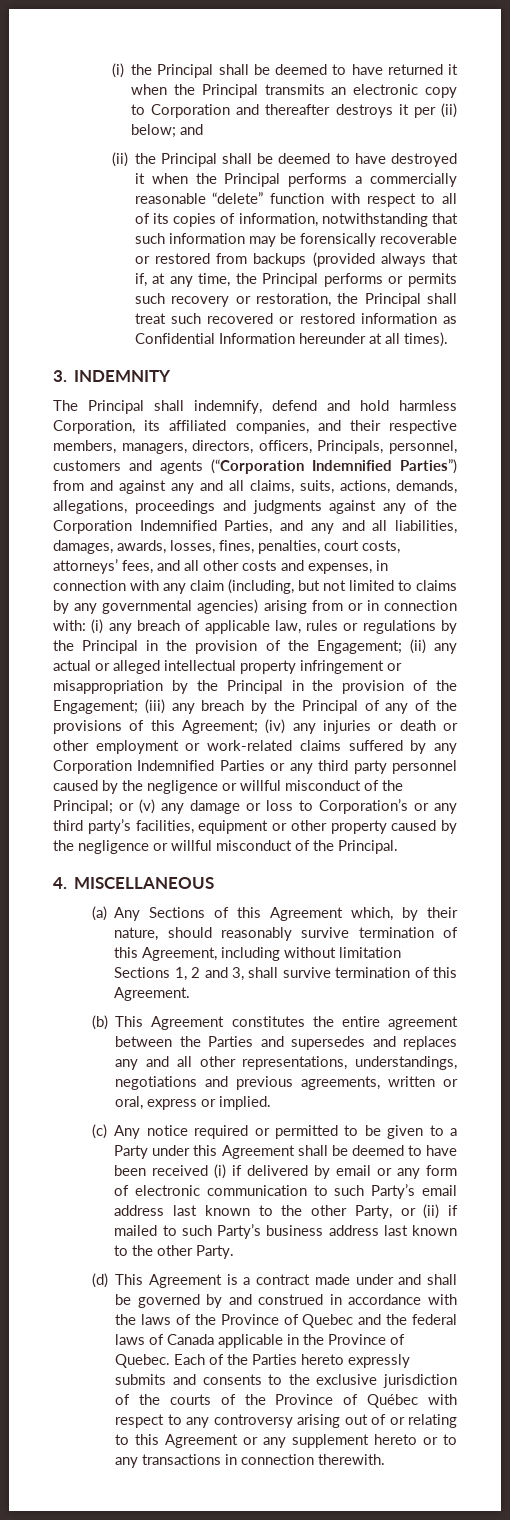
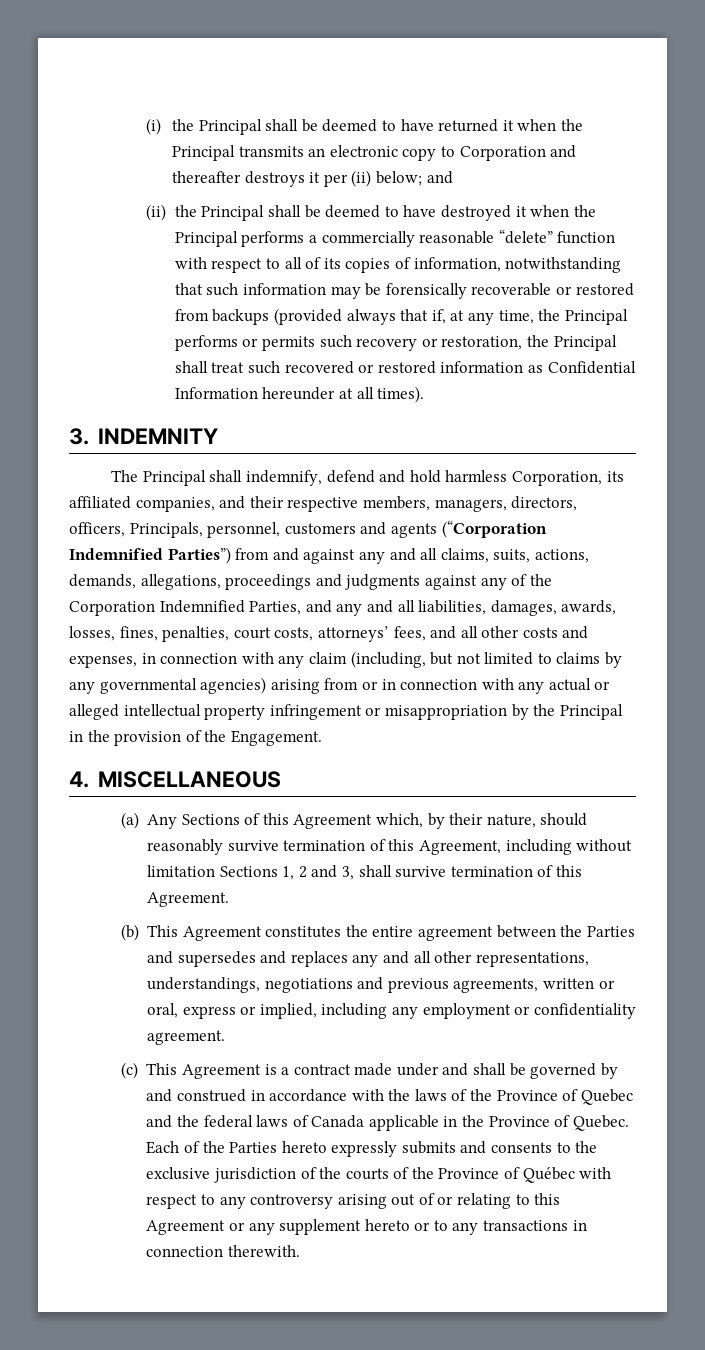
- The Principal shall indemnify, defend and hold harmless Corporation, its affiliated companies, and their respective members, managers, directors, officers, Principals, personnel, customers and agents (“Corporation Indemnified Parties”) from and against any and all claims, suits, actions, demands, allegations, proceedings and judgments against any of the Corporation Indemnified Parties, and any and all liabilities, damages, awards, losses, fines, penalties, court costs, attorneys’ fees, and all other costs and expenses, in connection with any claim (including, but not limited to claims by any governmental agencies) arising from or in connection with: (i) any breach of applicable law, rules or regulations by the Principal in the provision of the Engagement; (ii) any actual or alleged intellectual property infringement or misappropriation by the Principal in the provision of the Engagement; (iii) any breach by the Principal of any of the provisions of this Agreement; (iv) any injuries or death or other employment or work-related claims suffered by any Corporation Indemnified Parties or any third party personnel caused by the negligence or willful misconduct of the Principal; or (v) any damage or loss to Corporation’s or any third party’s facilities, equipment or other property caused by the negligence or willful misconduct of the Principal.
+ The Principal shall indemnify, defend and hold harmless Corporation, its affiliated companies, and their respective members, managers, directors, officers, Principals, personnel, customers and agents (“Corporation Indemnified Parties”) from and against any and all claims, suits, actions, demands, allegations, proceedings and judgments against any of the Corporation Indemnified Parties, and any and all liabilities, damages, awards, losses, fines, penalties, court costs, attorneys’ fees, and all other costs and expenses, in connection with any claim (including, but not limited to claims by any governmental agencies) arising from or in connection with any actual or alleged intellectual property infringement or misappropriation by the Principal in the provision of the Engagement.
- (b) This Agreement constitutes the entire agreement between the Parties and supersedes and replaces any and all other representations, understandings, negotiations and previous agreements, written or oral, express or implied.
- (c) Any notice required or permitted to be given to a Party under this Agreement shall be deemed to have been received (i) if delivered by email or any form of electronic communication to such Party’s email address last known to the other Party, or (ii) if mailed to such Party’s business address last known to the other Party.
- (d) This Agreement is a contract made under and shall be governed by and construed in accordance with the laws of the Province of Quebec and the federal laws of Canada applicable in the Province of Quebec.
+ (b) This Agreement constitutes the entire agreement between the Parties and supersedes and replaces any and all other representations, understandings, negotiations and previous agreements, written or oral, express or implied, including any employment or confidentiality agreement.
+ (c) This Agreement is a contract made under and shall be governed by and construed in accordance with the laws of the Province of Quebec and the federal laws of Canada applicable in the Province of Quebec.

